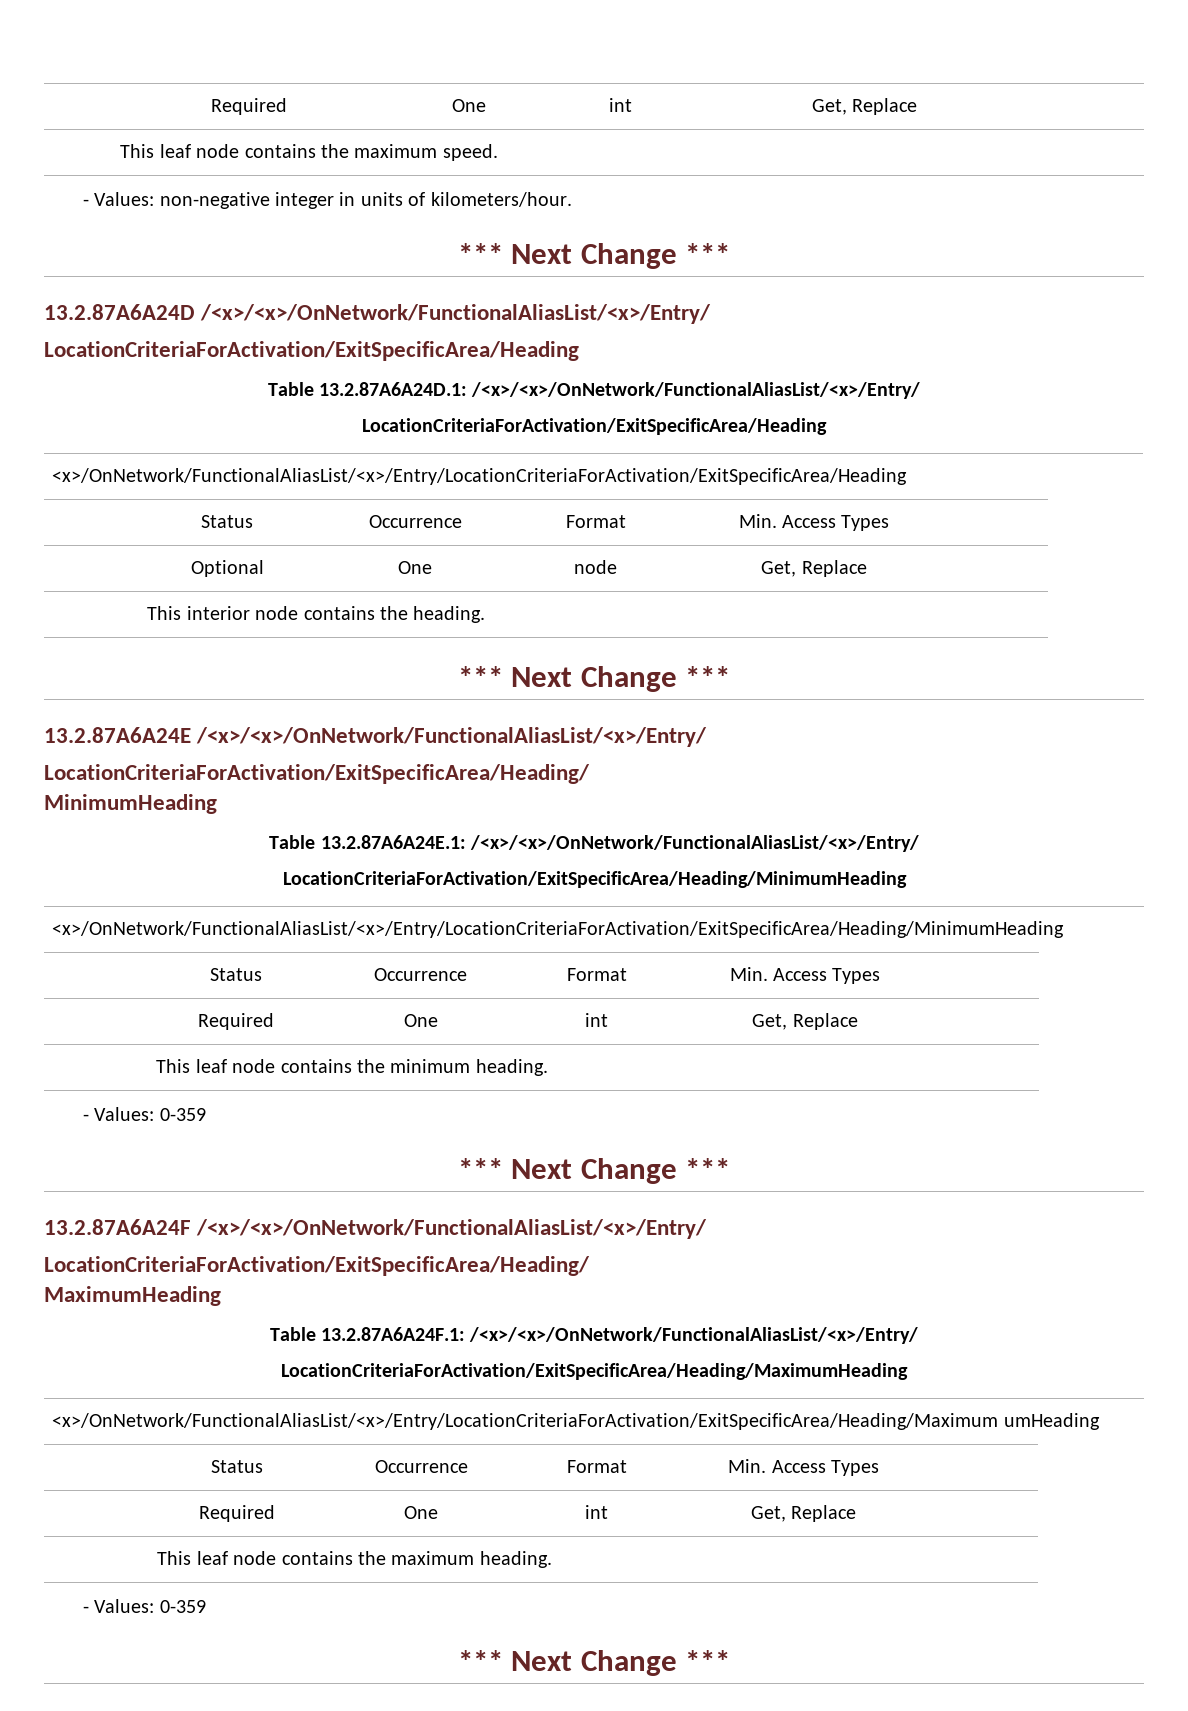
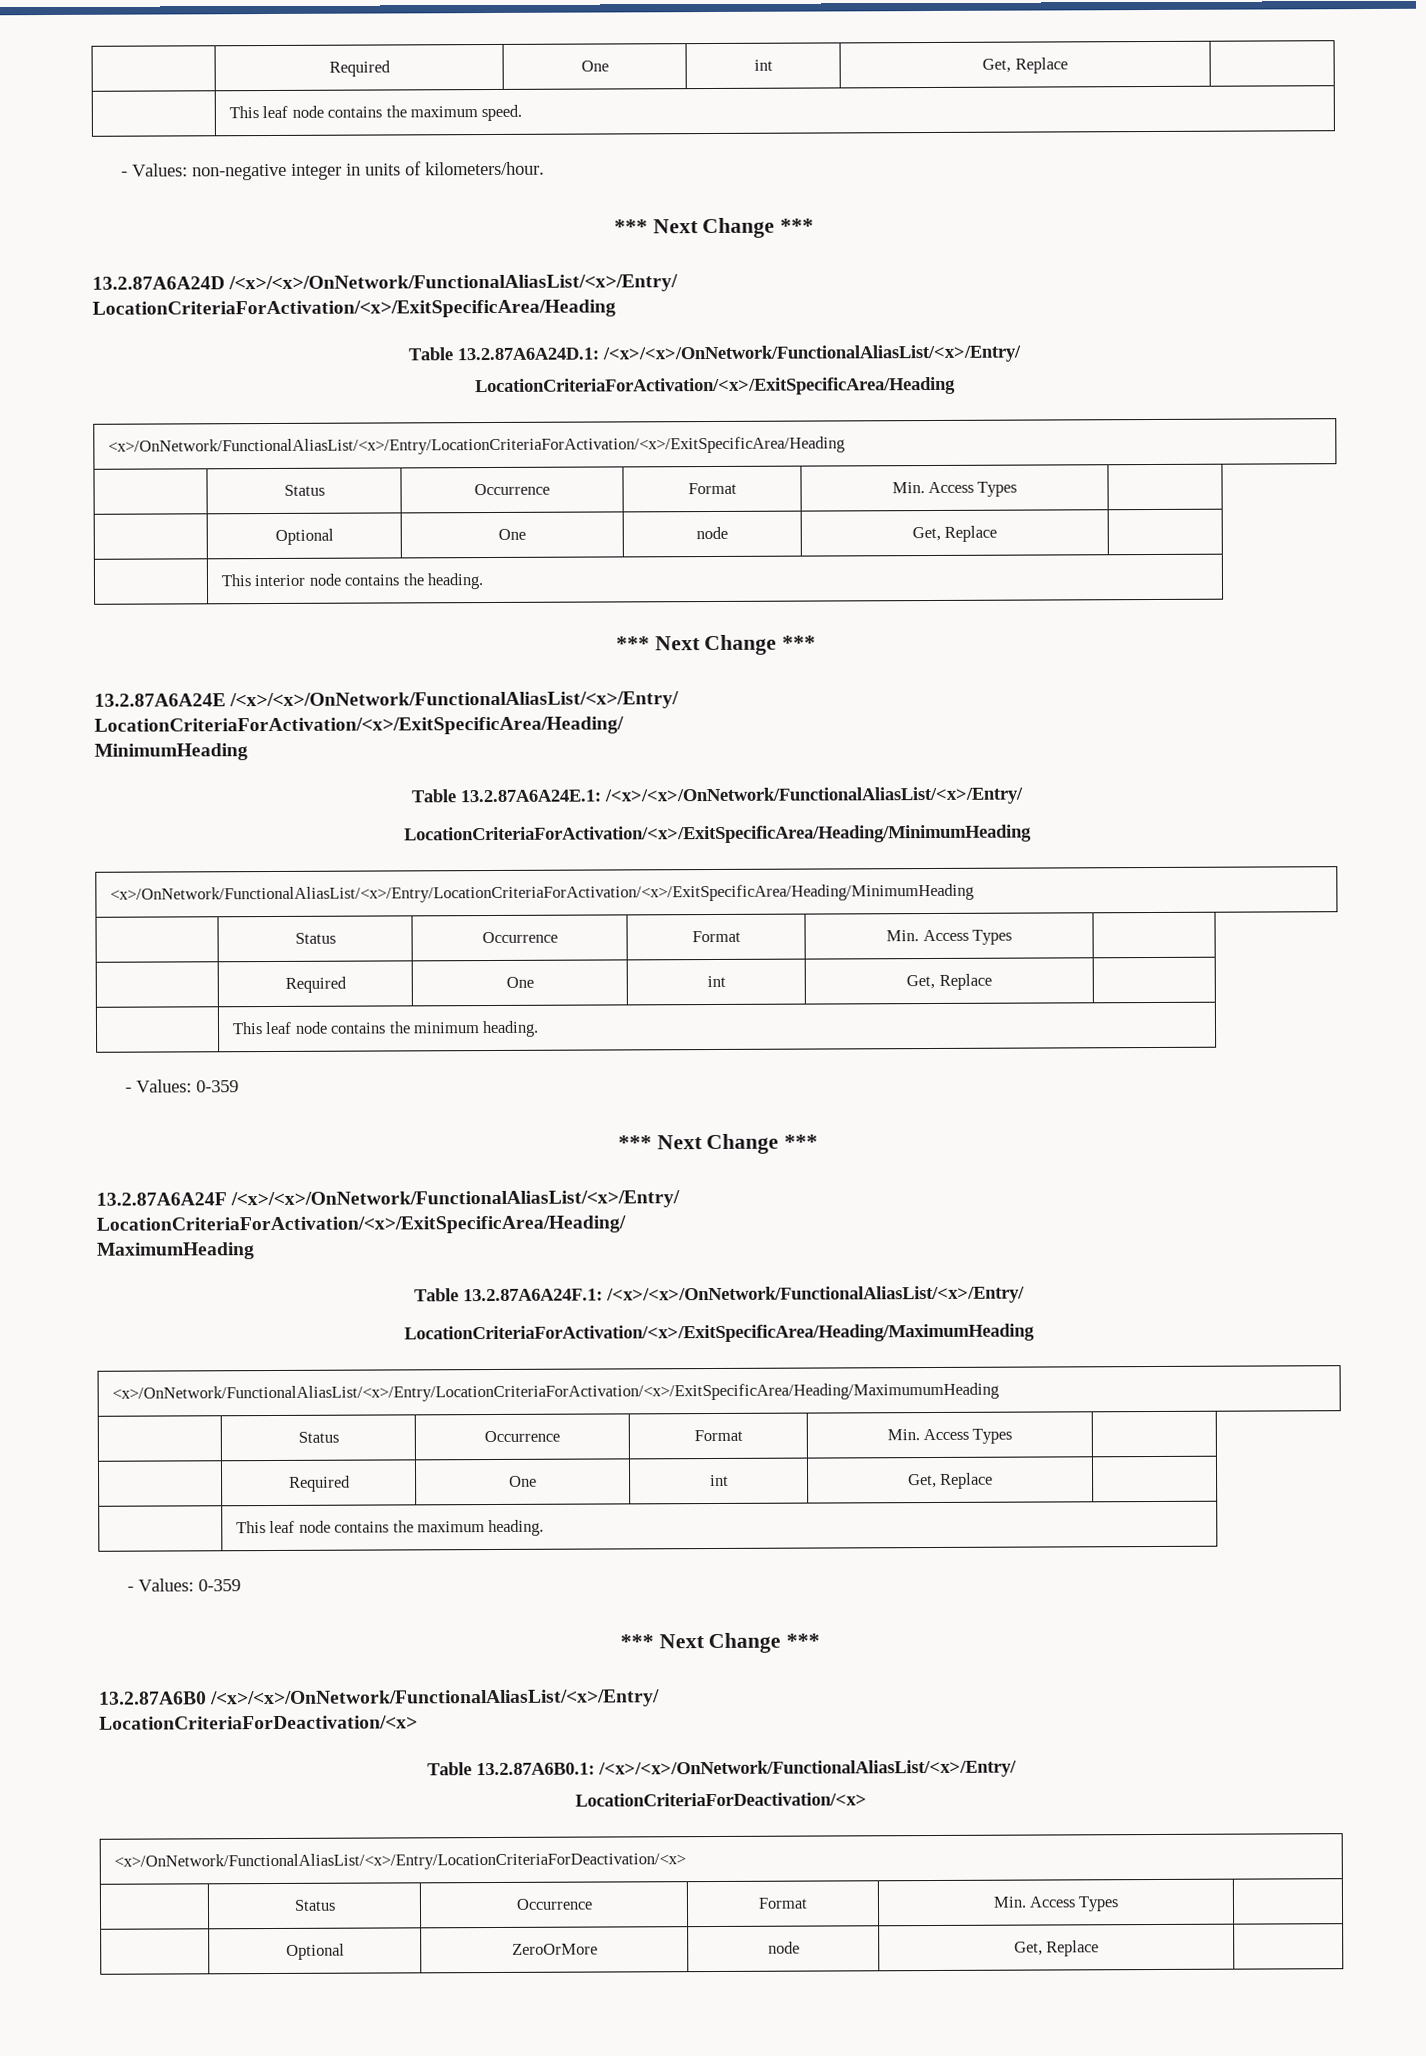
  13.2.87A6A24D /<x>/<x>/OnNetwork/FunctionalAliasList/<x>/Entry/
- LocationCriteriaForActivation/ExitSpecificArea/Heading
+ LocationCriteriaForActivation/<x>/ExitSpecificArea/Heading
  Table 13.2.87A6A24D.1: /<x>/<x>/OnNetwork/FunctionalAliasList/<x>/Entry/
- LocationCriteriaForActivation/ExitSpecificArea/Heading
- <x>/OnNetwork/FunctionalAliasList/<x>/Entry/LocationCriteriaForActivation/ExitSpecificArea/Heading
+ LocationCriteriaForActivation/<x>/ExitSpecificArea/Heading
+ <x>/OnNetwork/FunctionalAliasList/<x>/Entry/LocationCriteriaForActivation/<x>/ExitSpecificArea/Heading
  13.2.87A6A24E /<x>/<x>/OnNetwork/FunctionalAliasList/<x>/Entry/
- LocationCriteriaForActivation/ExitSpecificArea/Heading/
+ LocationCriteriaForActivation/<x>/ExitSpecificArea/Heading/
- LocationCriteriaForActivation/ExitSpecificArea/Heading/MinimumHeading
- <x>/OnNetwork/FunctionalAliasList/<x>/Entry/LocationCriteriaForActivation/ExitSpecificArea/Heading/MinimumHeading
+ LocationCriteriaForActivation/<x>/ExitSpecificArea/Heading/MinimumHeading
+ <x>/OnNetwork/FunctionalAliasList/<x>/Entry/LocationCriteriaForActivation/<x>/ExitSpecificArea/Heading/MinimumHeading
  13.2.87A6A24F /<x>/<x>/OnNetwork/FunctionalAliasList/<x>/Entry/
- LocationCriteriaForActivation/ExitSpecificArea/Heading/
+ LocationCriteriaForActivation/<x>/ExitSpecificArea/Heading/
- LocationCriteriaForActivation/ExitSpecificArea/Heading/MaximumHeading
- <x>/OnNetwork/FunctionalAliasList/<x>/Entry/LocationCriteriaForActivation/ExitSpecificArea/Heading/Maximum umHeading
+ LocationCriteriaForActivation/<x>/ExitSpecificArea/Heading/MaximumHeading
+ <x>/OnNetwork/FunctionalAliasList/<x>/Entry/LocationCriteriaForActivation/<x>/ExitSpecificArea/Heading/MaximumumHeading
+ 13.2.87A6B0 /<x>/<x>/OnNetwork/FunctionalAliasList/<x>/Entry/
+ LocationCriteriaForDeactivation/<x>
+ Table 13.2.87A6B0.1: /<x>/<x>/OnNetwork/FunctionalAliasList/<x>/Entry/
+ LocationCriteriaForDeactivation/<x>
+ <x>/OnNetwork/FunctionalAliasList/<x>/Entry/LocationCriteriaForDeactivation/<x>
+ | Status | Occurrence | Format | Min. Access Types |
+ | Optional | ZeroOrMore | node | Get, Replace |

